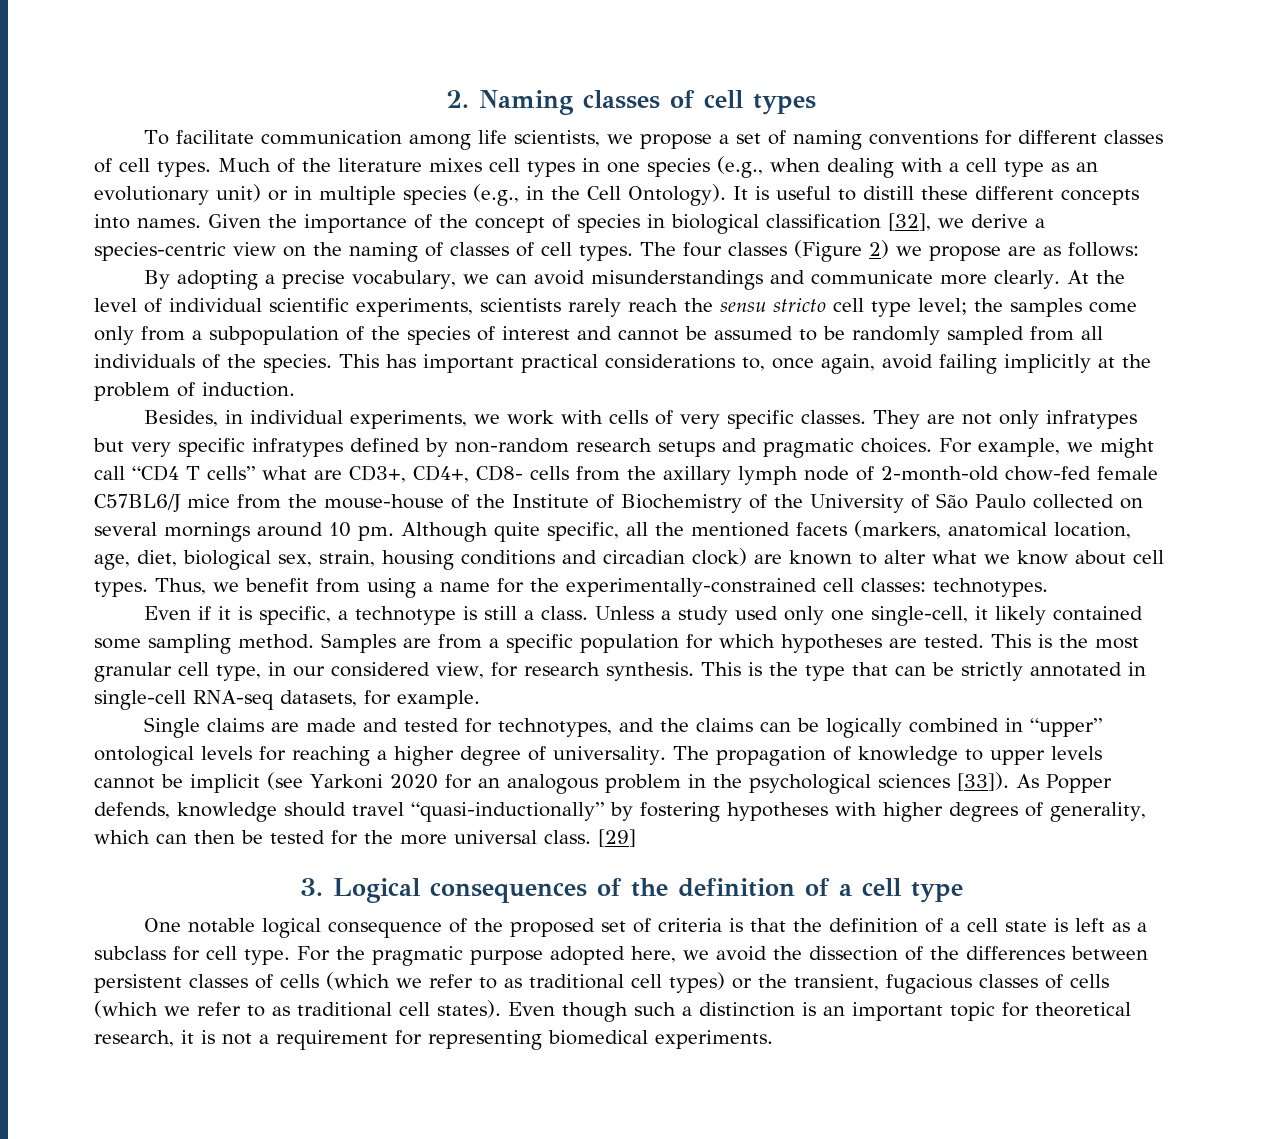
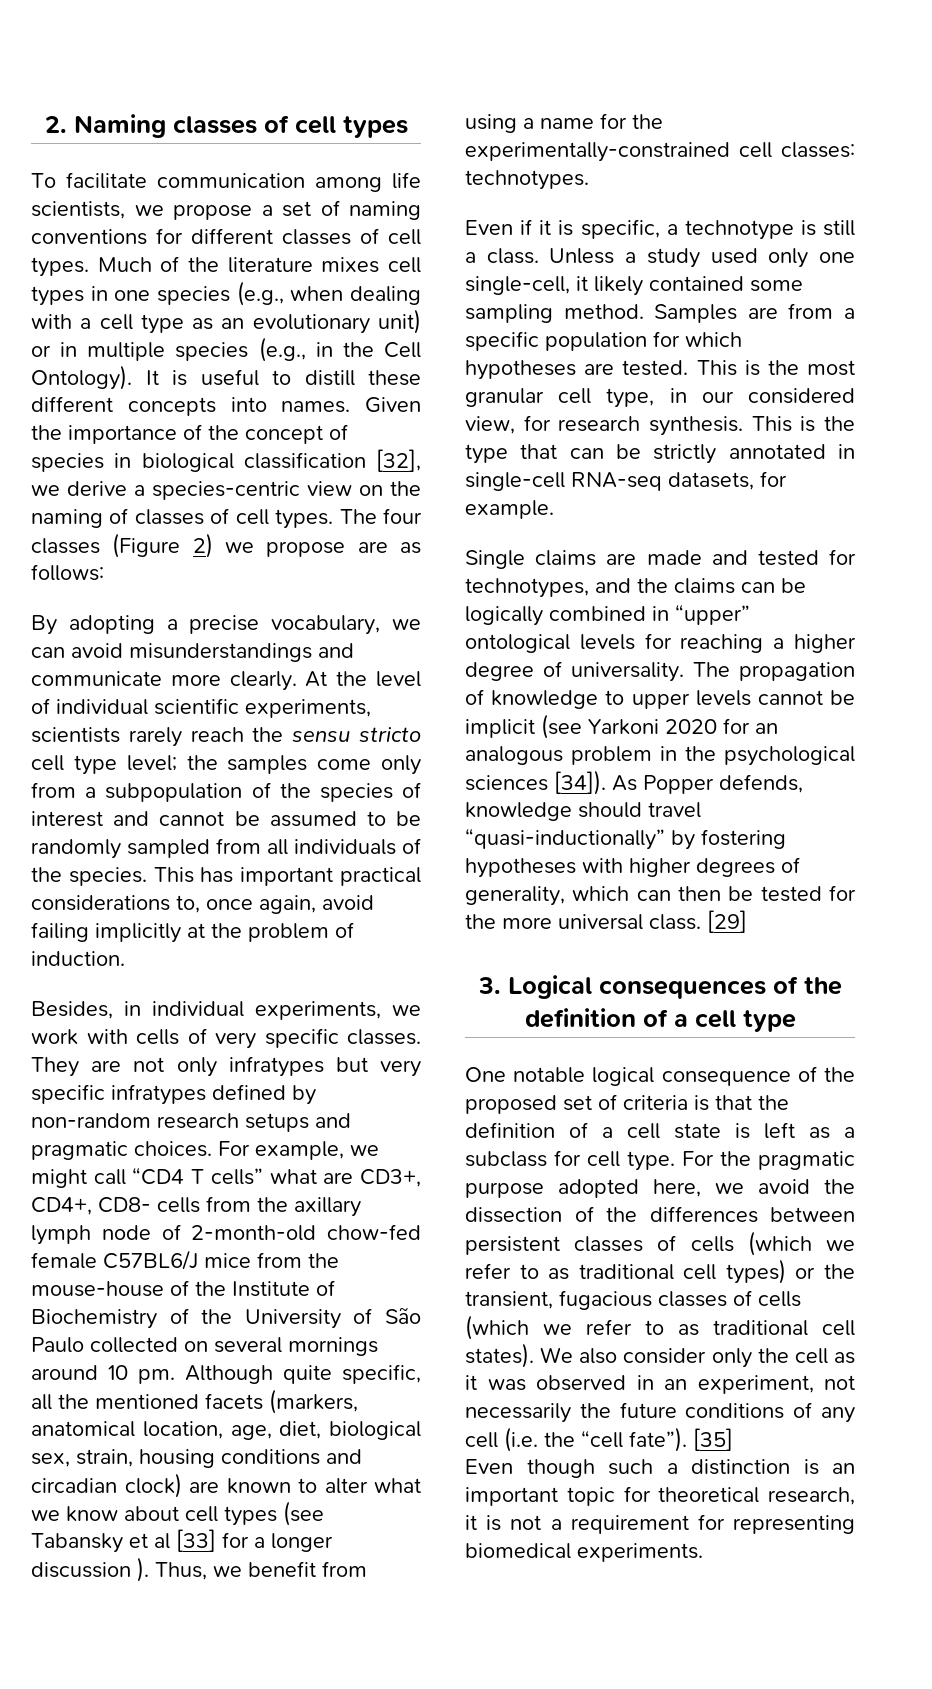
- Although quite specific, all the mentioned facets (markers, anatomical location, age, diet, biological sex, strain, housing conditions and circadian clock) are known to alter what we know about cell types.
+ Although quite specific, all the mentioned facets (markers, anatomical location, age, diet, biological sex, strain, housing conditions and circadian clock) are known to alter what we know about cell types (see Tabansky et al [33] for a longer discussion ).
- The propagation of knowledge to upper levels cannot be implicit (see Yarkoni 2020 for an analogous problem in the psychological sciences [33]).
+ The propagation of knowledge to upper levels cannot be implicit (see Yarkoni 2020 for an analogous problem in the psychological sciences [34]).
- For the pragmatic purpose adopted here, we avoid the dissection of the differences between persistent classes of cells (which we refer to as traditional cell types) or the transient, fugacious classes of cells (which we refer to as traditional cell states). Even though such a distinction is an important topic for theoretical research, it is not a requirement for representing biomedical experiments.
+ For the pragmatic purpose adopted here, we avoid the dissection of the differences between persistent classes of cells (which we refer to as traditional cell types) or the transient, fugacious classes of cells (which we refer to as traditional cell states). We also consider only the cell as it was observed in an experiment, not necessarily the future conditions of any cell (i.e. the “cell fate”). [35]
+ Even though such a distinction is an important topic for theoretical research, it is not a requirement for representing biomedical experiments.

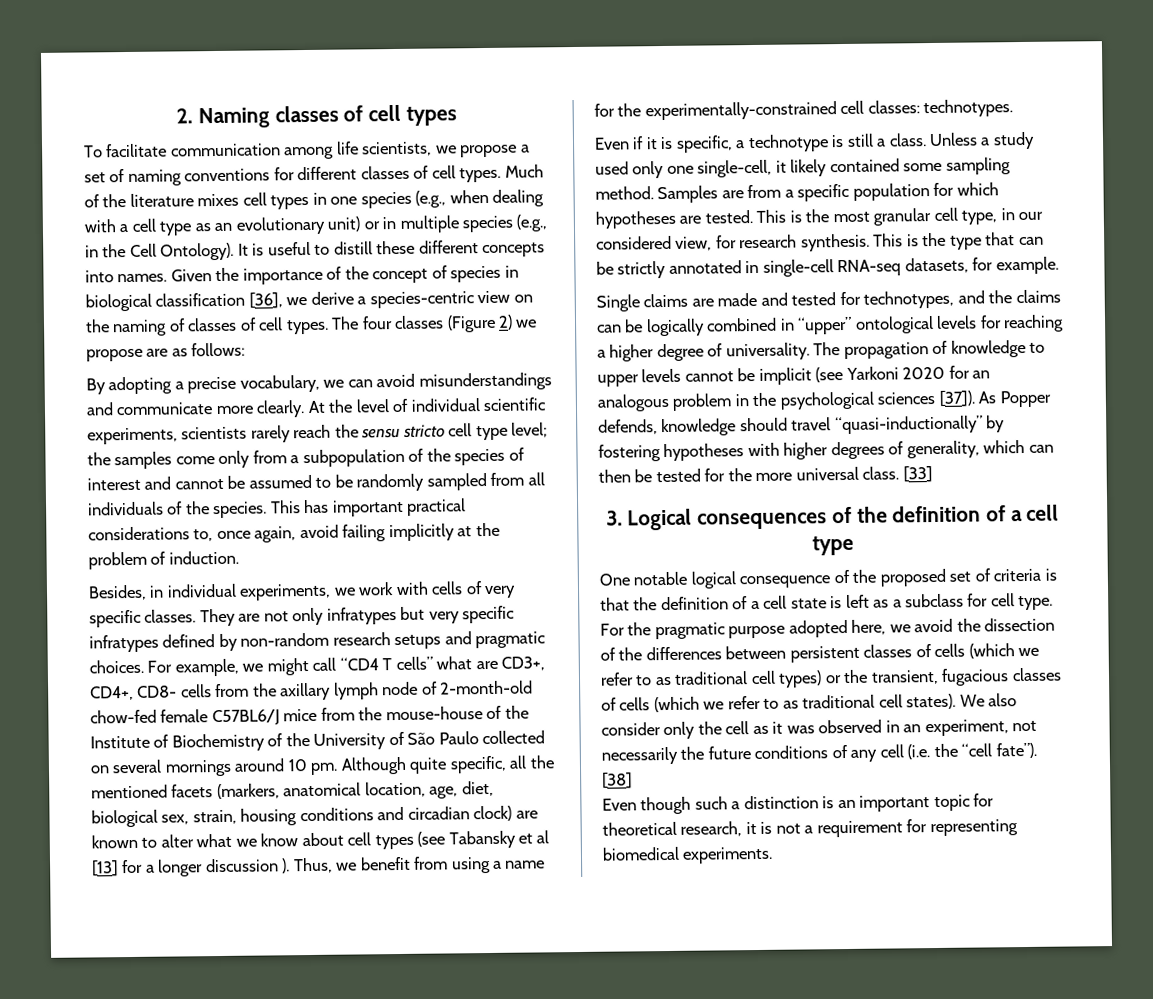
- Given the importance of the concept of species in biological classification [32], we derive a species-centric view on the naming of classes of cell types.
+ Given the importance of the concept of species in biological classification [36], we derive a species-centric view on the naming of classes of cell types.
- Although quite specific, all the mentioned facets (markers, anatomical location, age, diet, biological sex, strain, housing conditions and circadian clock) are known to alter what we know about cell types (see Tabansky et al [33] for a longer discussion ).
+ Although quite specific, all the mentioned facets (markers, anatomical location, age, diet, biological sex, strain, housing conditions and circadian clock) are known to alter what we know about cell types (see Tabansky et al [13] for a longer discussion ).
- The propagation of knowledge to upper levels cannot be implicit (see Yarkoni 2020 for an analogous problem in the psychological sciences [34]).
+ The propagation of knowledge to upper levels cannot be implicit (see Yarkoni 2020 for an analogous problem in the psychological sciences [37]).
- [29]
+ [33]
- [35]
+ [38]

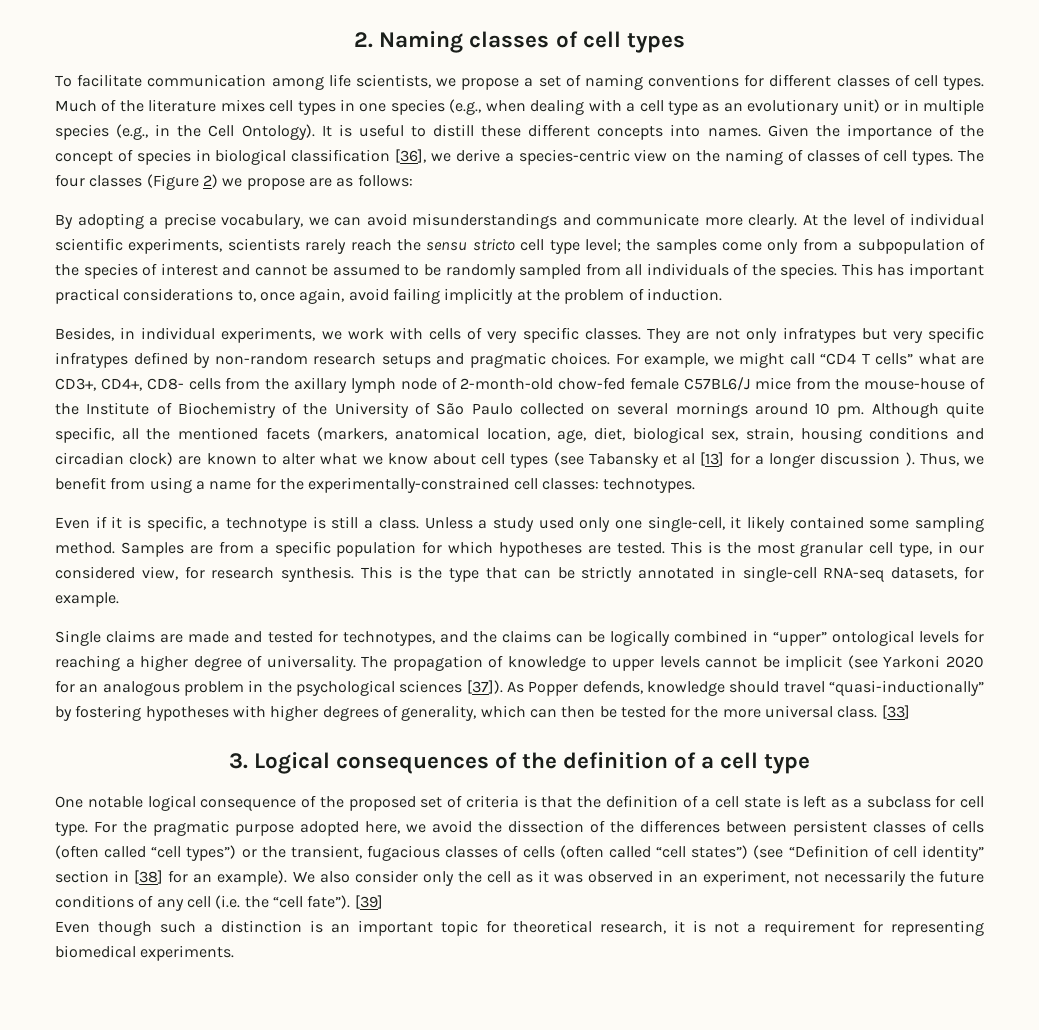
- For the pragmatic purpose adopted here, we avoid the dissection of the differences between persistent classes of cells (which we refer to as traditional cell types) or the transient, fugacious classes of cells (which we refer to as traditional cell states).
+ For the pragmatic purpose adopted here, we avoid the dissection of the differences between persistent classes of cells (often called “cell types”) or the transient, fugacious classes of cells (often called “cell states”) (see “Definition of cell identity” section in [38] for an example).
- [38]
+ [39]

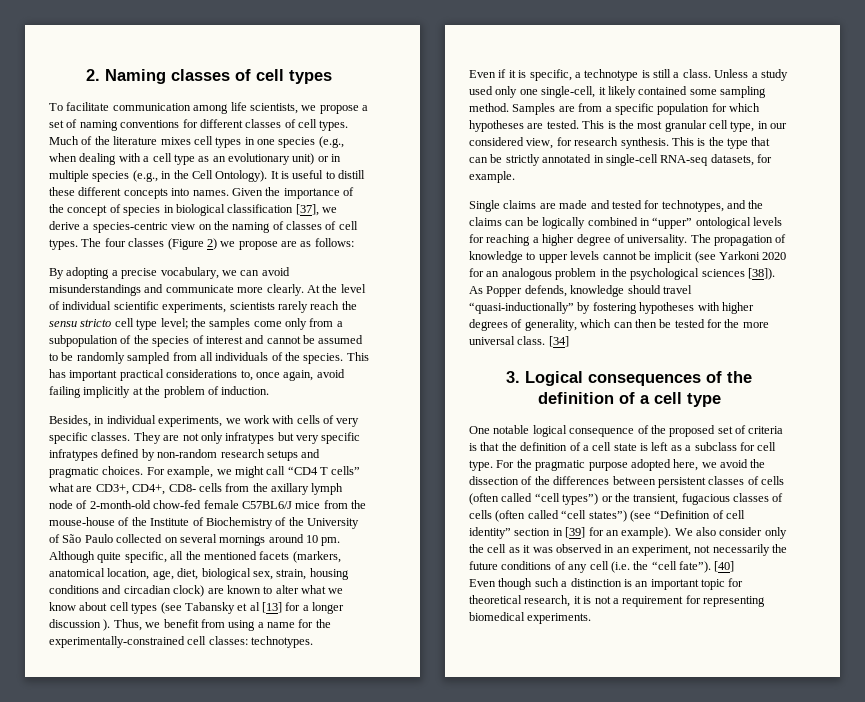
- Given the importance of the concept of species in biological classification [36], we derive a species-centric view on the naming of classes of cell types.
+ Given the importance of the concept of species in biological classification [37], we derive a species-centric view on the naming of classes of cell types.
- The propagation of knowledge to upper levels cannot be implicit (see Yarkoni 2020 for an analogous problem in the psychological sciences [37]).
+ The propagation of knowledge to upper levels cannot be implicit (see Yarkoni 2020 for an analogous problem in the psychological sciences [38]).
- [33]
+ [34]
- For the pragmatic purpose adopted here, we avoid the dissection of the differences between persistent classes of cells (often called “cell types”) or the transient, fugacious classes of cells (often called “cell states”) (see “Definition of cell identity” section in [38] for an example).
+ For the pragmatic purpose adopted here, we avoid the dissection of the differences between persistent classes of cells (often called “cell types”) or the transient, fugacious classes of cells (often called “cell states”) (see “Definition of cell identity” section in [39] for an example).
- [39]
+ [40]

